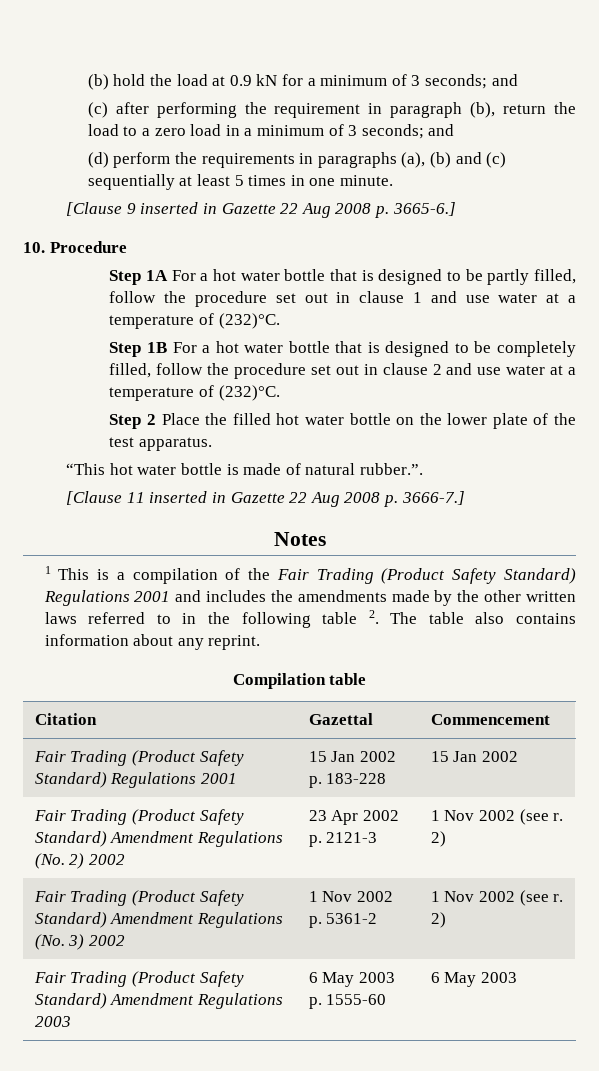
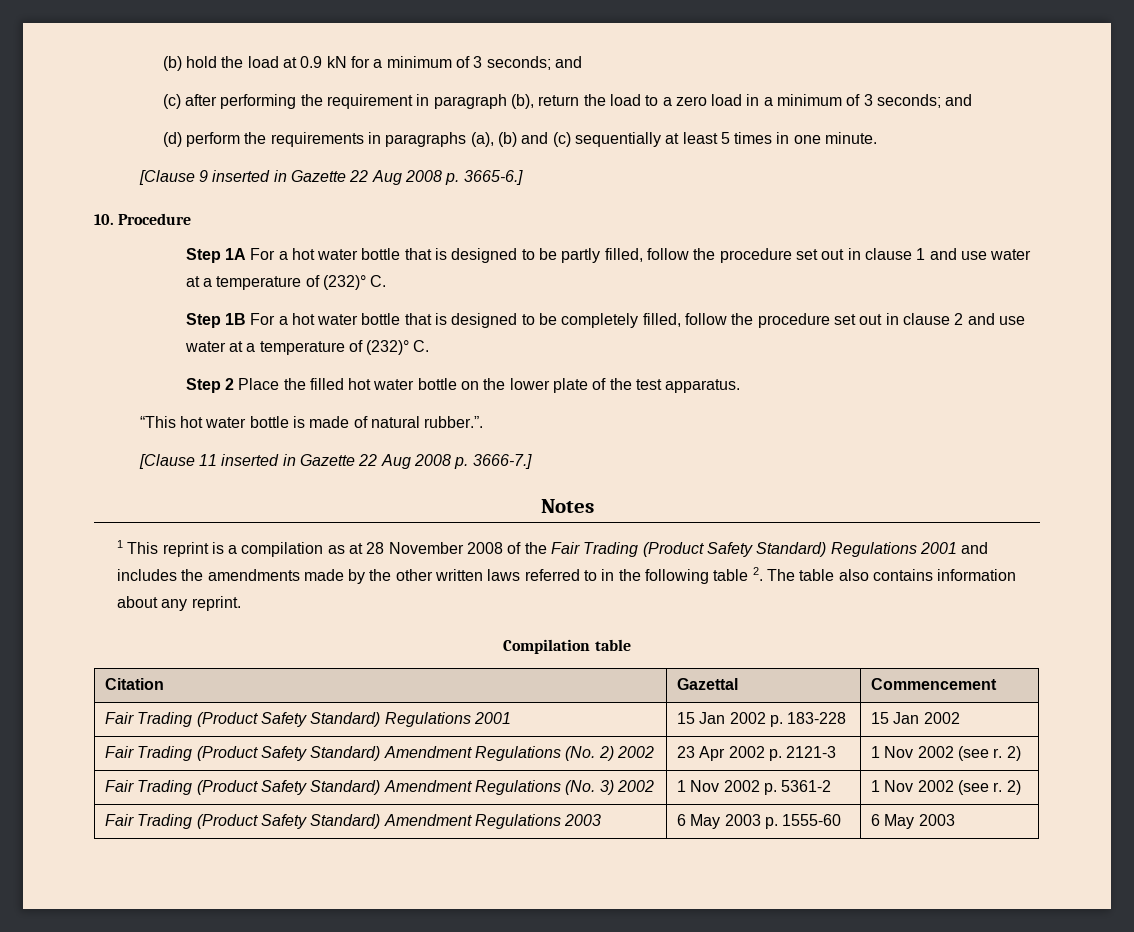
- Step 1A For a hot water bottle that is designed to be partly filled, follow the procedure set out in clause 1 and use water at a temperature of (232)°C.
+ Step 1A For a hot water bottle that is designed to be partly filled, follow the procedure set out in clause 1 and use water at a temperature of (232)° C.
- Step 1B For a hot water bottle that is designed to be completely filled, follow the procedure set out in clause 2 and use water at a temperature of (232)°C.
+ Step 1B For a hot water bottle that is designed to be completely filled, follow the procedure set out in clause 2 and use water at a temperature of (232)° C.
- 1 This is a compilation of the Fair Trading (Product Safety Standard) Regulations 2001 and includes the amendments made by the other written laws referred to in the following table 2. The table also contains information about any reprint.
+ 1 This reprint is a compilation as at 28 November 2008 of the Fair Trading (Product Safety Standard) Regulations 2001 and includes the amendments made by the other written laws referred to in the following table 2. The table also contains information about any reprint.

